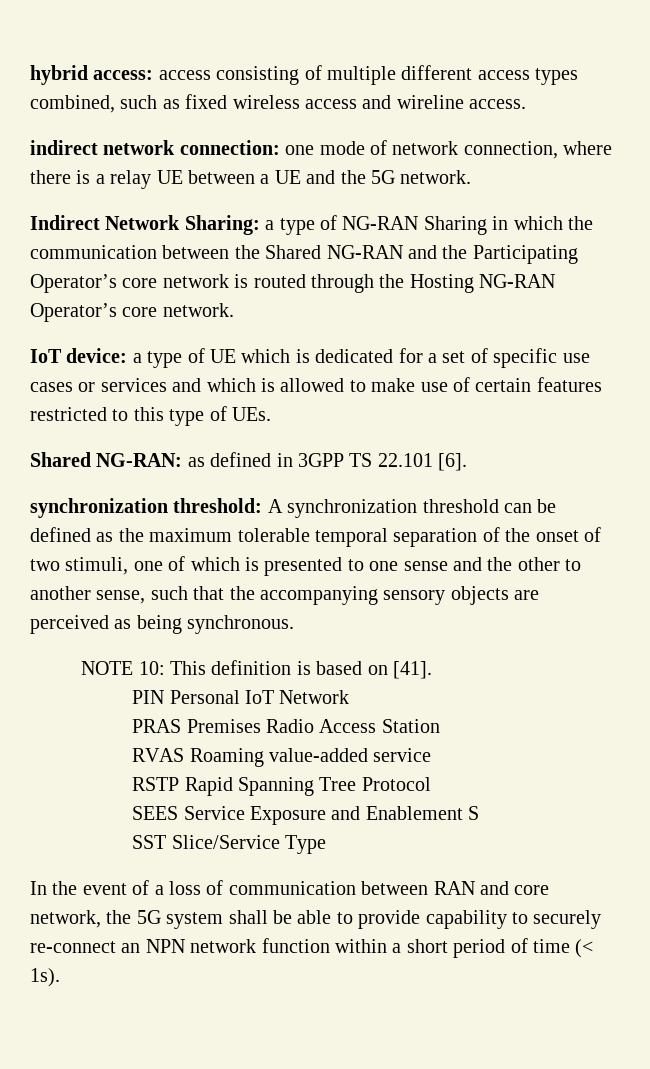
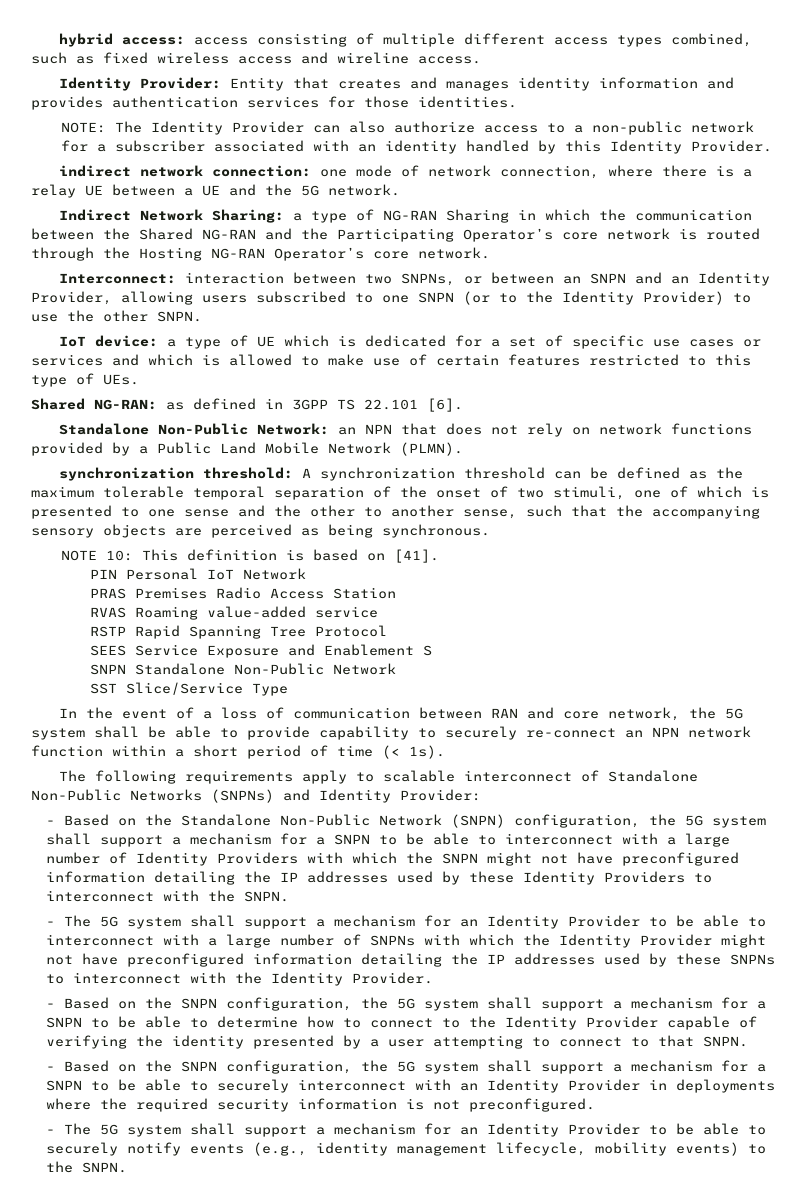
+ Identity Provider: Entity that creates and manages identity information and provides authentication services for those identities.
+ NOTE: The Identity Provider can also authorize access to a non-public network for a subscriber associated with an identity handled by this Identity Provider.
+ Interconnect: interaction between two SNPNs, or between an SNPN and an Identity Provider, allowing users subscribed to one SNPN (or to the Identity Provider) to use the other SNPN.
+ Standalone Non-Public Network: an NPN that does not rely on network functions provided by a Public Land Mobile Network (PLMN).
+ SNPN Standalone Non-Public Network
+ The following requirements apply to scalable interconnect of Standalone Non-Public Networks (SNPNs) and Identity Provider:
+ - Based on the Standalone Non-Public Network (SNPN) configuration, the 5G system shall support a mechanism for a SNPN to be able to interconnect with a large number of Identity Providers with which the SNPN might not have preconfigured information detailing the IP addresses used by these Identity Providers to interconnect with the SNPN.
+ - The 5G system shall support a mechanism for an Identity Provider to be able to interconnect with a large number of SNPNs with which the Identity Provider might not have preconfigured information detailing the IP addresses used by these SNPNs to interconnect with the Identity Provider.
+ - Based on the SNPN configuration, the 5G system shall support a mechanism for a SNPN to be able to determine how to connect to the Identity Provider capable of verifying the identity presented by a user attempting to connect to that SNPN.
+ - Based on the SNPN configuration, the 5G system shall support a mechanism for a SNPN to be able to securely interconnect with an Identity Provider in deployments where the required security information is not preconfigured.
+ - The 5G system shall support a mechanism for an Identity Provider to be able to securely notify events (e.g., identity management lifecycle, mobility events) to the SNPN.

